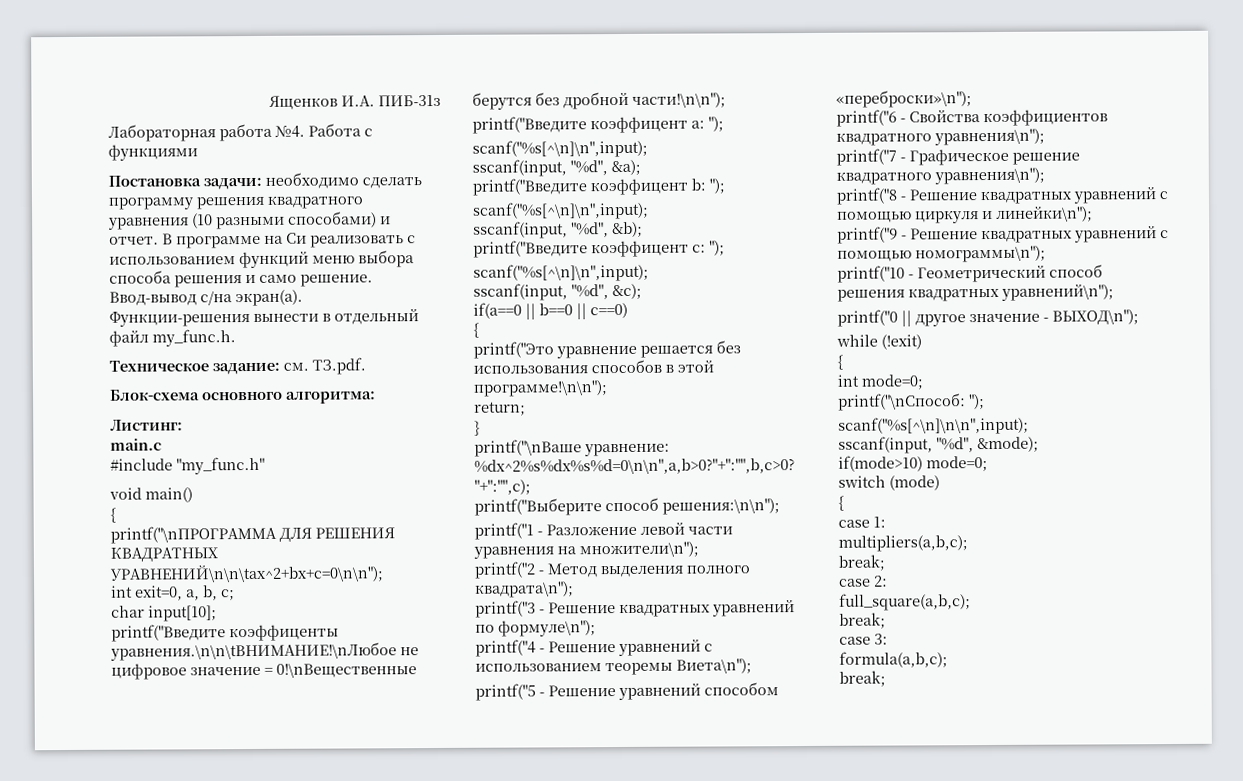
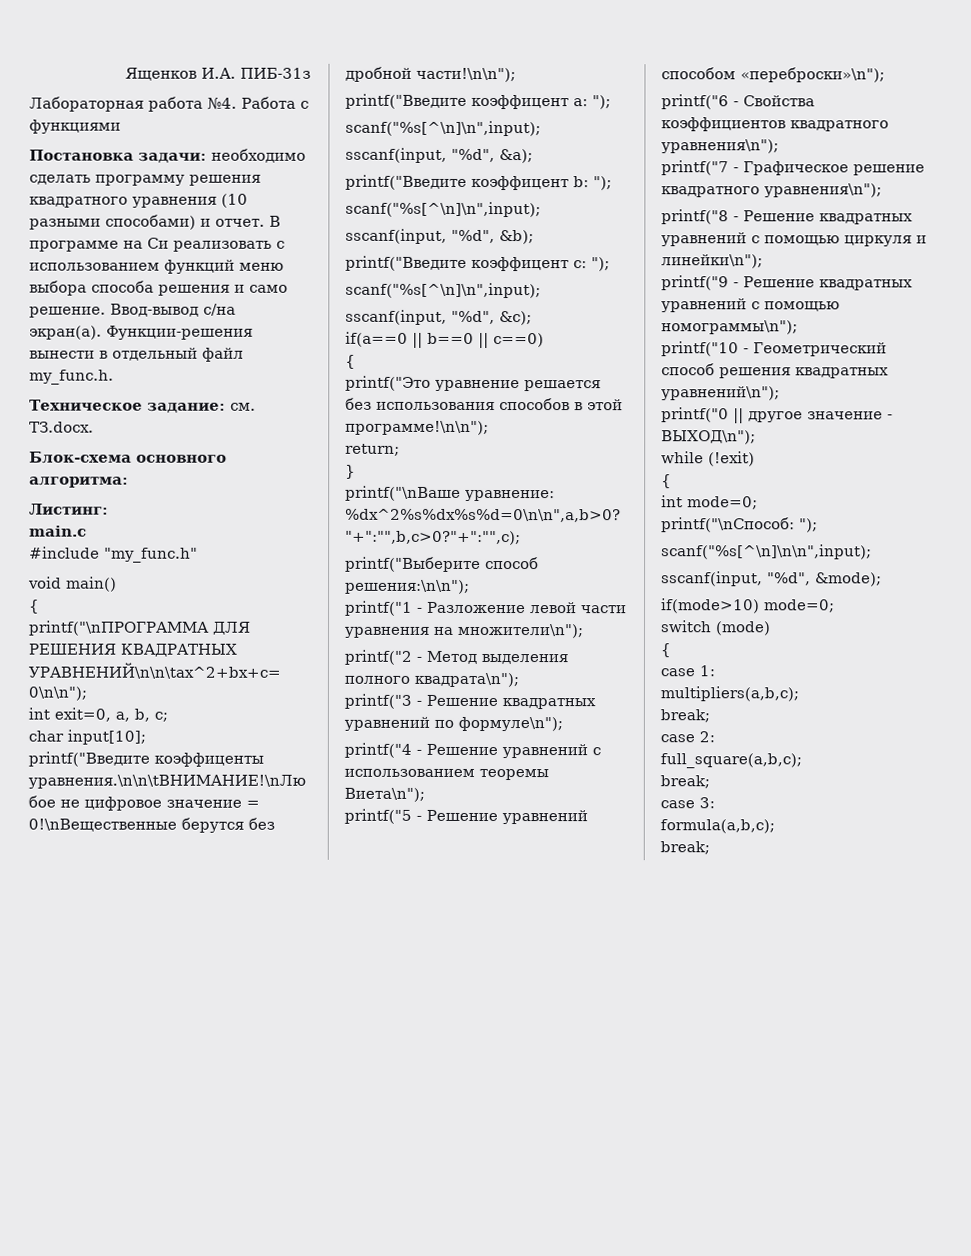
- Техническое задание: см. ТЗ.pdf.
+ Техническое задание: см. ТЗ.docx.

